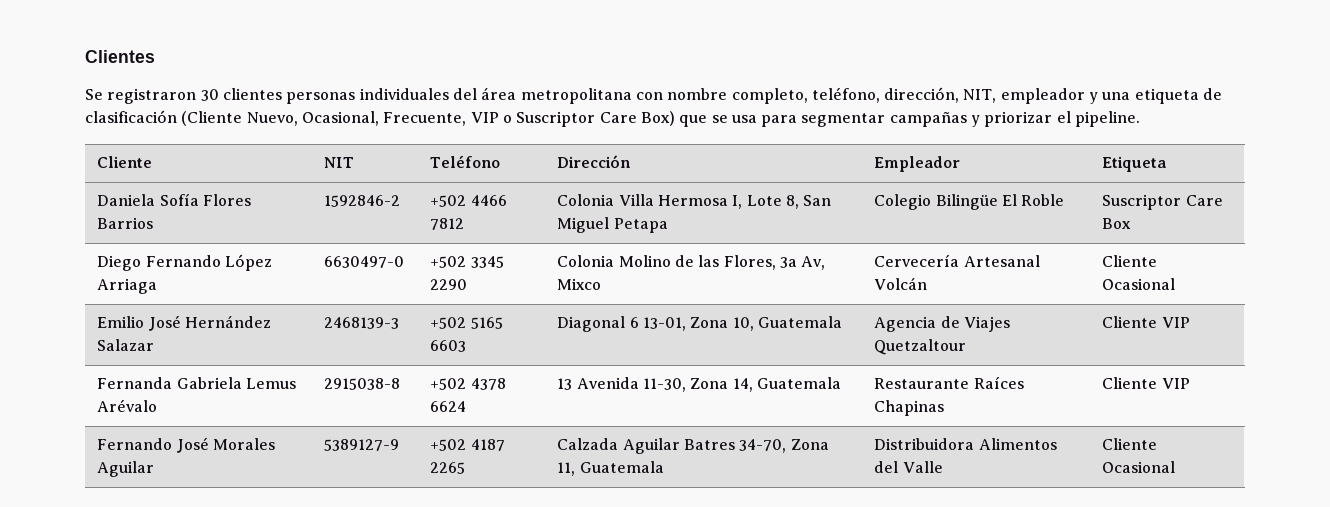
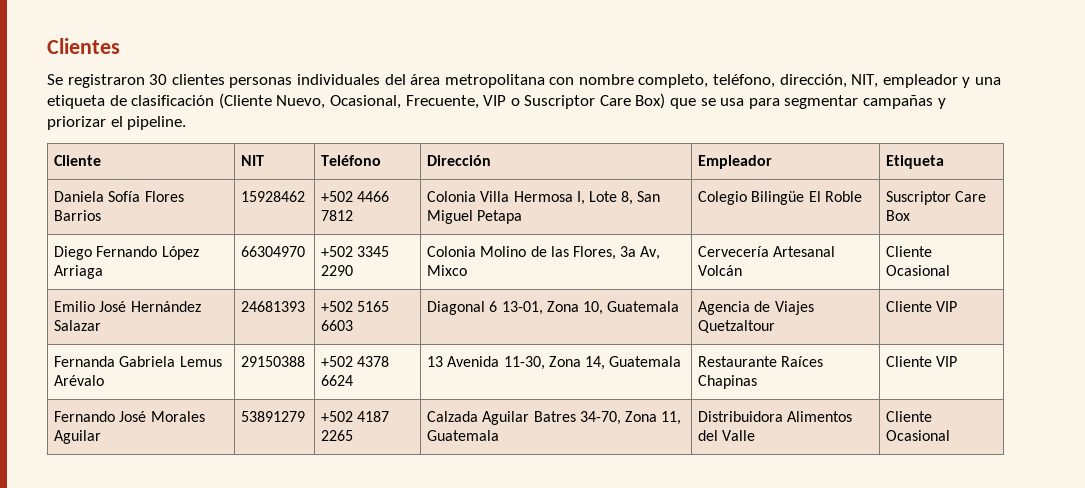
- Daniela Sofía Flores Barrios | 1592846-2 | +502 4466 7812 | Colonia Villa Hermosa I, Lote 8, San Miguel Petapa | Colegio Bilingüe El Roble | Suscriptor Care Box
+ Daniela Sofía Flores Barrios | 15928462 | +502 4466 7812 | Colonia Villa Hermosa I, Lote 8, San Miguel Petapa | Colegio Bilingüe El Roble | Suscriptor Care Box
- Diego Fernando López Arriaga | 6630497-0 | +502 3345 2290 | Colonia Molino de las Flores, 3a Av, Mixco | Cervecería Artesanal Volcán | Cliente Ocasional
+ Diego Fernando López Arriaga | 66304970 | +502 3345 2290 | Colonia Molino de las Flores, 3a Av, Mixco | Cervecería Artesanal Volcán | Cliente Ocasional
- Emilio José Hernández Salazar | 2468139-3 | +502 5165 6603 | Diagonal 6 13-01, Zona 10, Guatemala | Agencia de Viajes Quetzaltour | Cliente VIP
+ Emilio José Hernández Salazar | 24681393 | +502 5165 6603 | Diagonal 6 13-01, Zona 10, Guatemala | Agencia de Viajes Quetzaltour | Cliente VIP
- Fernanda Gabriela Lemus Arévalo | 2915038-8 | +502 4378 6624 | 13 Avenida 11-30, Zona 14, Guatemala | Restaurante Raíces Chapinas | Cliente VIP
+ Fernanda Gabriela Lemus Arévalo | 29150388 | +502 4378 6624 | 13 Avenida 11-30, Zona 14, Guatemala | Restaurante Raíces Chapinas | Cliente VIP
- Fernando José Morales Aguilar | 5389127-9 | +502 4187 2265 | Calzada Aguilar Batres 34-70, Zona 11, Guatemala | Distribuidora Alimentos del Valle | Cliente Ocasional
+ Fernando José Morales Aguilar | 53891279 | +502 4187 2265 | Calzada Aguilar Batres 34-70, Zona 11, Guatemala | Distribuidora Alimentos del Valle | Cliente Ocasional

